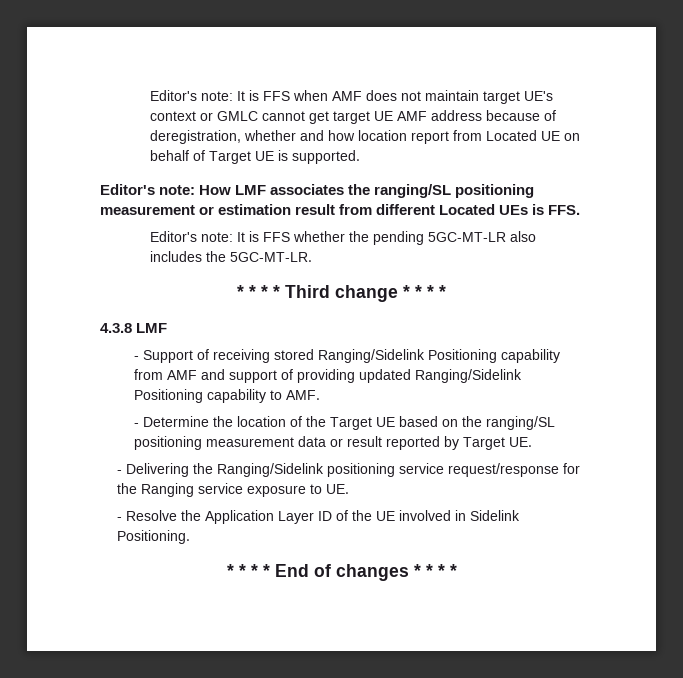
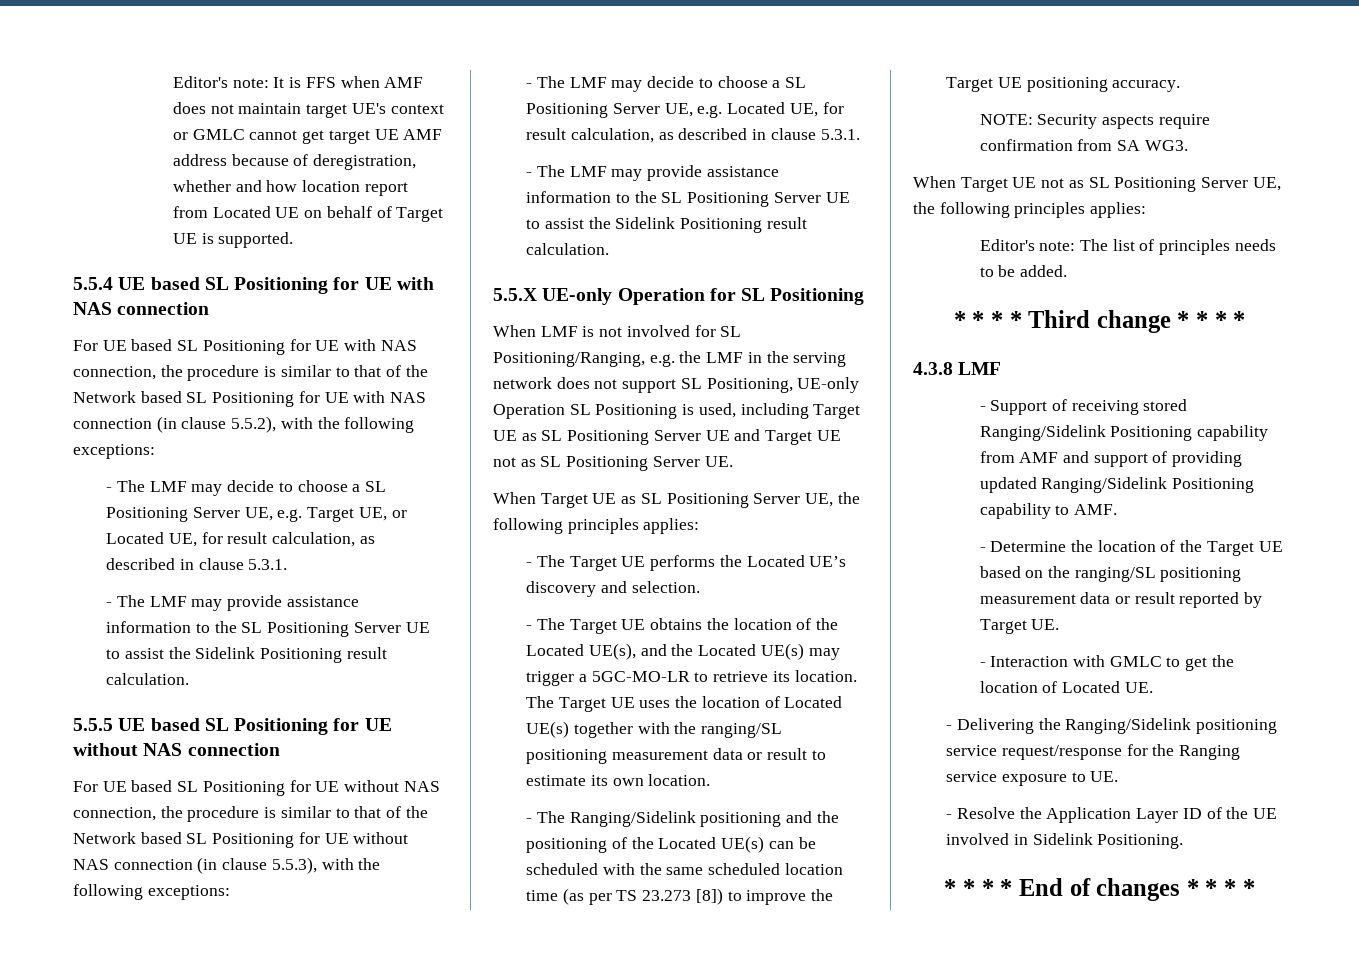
- Editor's note: How LMF associates the ranging/SL positioning measurement or estimation result from different Located UEs is FFS.
- Editor's note: It is FFS whether the pending 5GC-MT-LR also includes the 5GC-MT-LR.
+ 5.5.4 UE based SL Positioning for UE with NAS connection
+ For UE based SL Positioning for UE with NAS connection, the procedure is similar to that of the Network based SL Positioning for UE with NAS connection (in clause 5.5.2), with the following exceptions:
+ - The LMF may decide to choose a SL Positioning Server UE, e.g. Target UE, or Located UE, for result calculation, as described in clause 5.3.1.
+ - The LMF may provide assistance information to the SL Positioning Server UE to assist the Sidelink Positioning result calculation.
+ 5.5.5 UE based SL Positioning for UE without NAS connection
+ For UE based SL Positioning for UE without NAS connection, the procedure is similar to that of the Network based SL Positioning for UE without NAS connection (in clause 5.5.3), with the following exceptions:
+ - The LMF may decide to choose a SL Positioning Server UE, e.g. Located UE, for result calculation, as described in clause 5.3.1.
+ - The LMF may provide assistance information to the SL Positioning Server UE to assist the Sidelink Positioning result calculation.
+ 5.5.X UE-only Operation for SL Positioning
+ When LMF is not involved for SL Positioning/Ranging, e.g. the LMF in the serving network does not support SL Positioning, UE-only Operation SL Positioning is used, including Target UE as SL Positioning Server UE and Target UE not as SL Positioning Server UE.
+ When Target UE as SL Positioning Server UE, the following principles applies:
+ - The Target UE performs the Located UE’s discovery and selection.
+ - The Target UE obtains the location of the Located UE(s), and the Located UE(s) may trigger a 5GC-MO-LR to retrieve its location. The Target UE uses the location of Located UE(s) together with the ranging/SL positioning measurement data or result to estimate its own location.
+ - The Ranging/Sidelink positioning and the positioning of the Located UE(s) can be scheduled with the same scheduled location time (as per TS 23.273 [8]) to improve the Target UE positioning accuracy.
+ NOTE: Security aspects require confirmation from SA WG3.
+ When Target UE not as SL Positioning Server UE, the following principles applies:
+ Editor's note: The list of principles needs to be added.
+ - Interaction with GMLC to get the location of Located UE.

